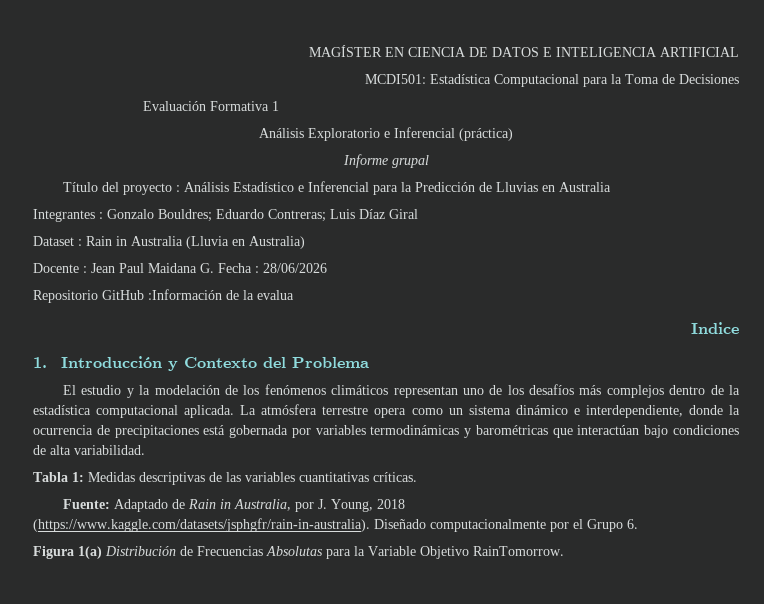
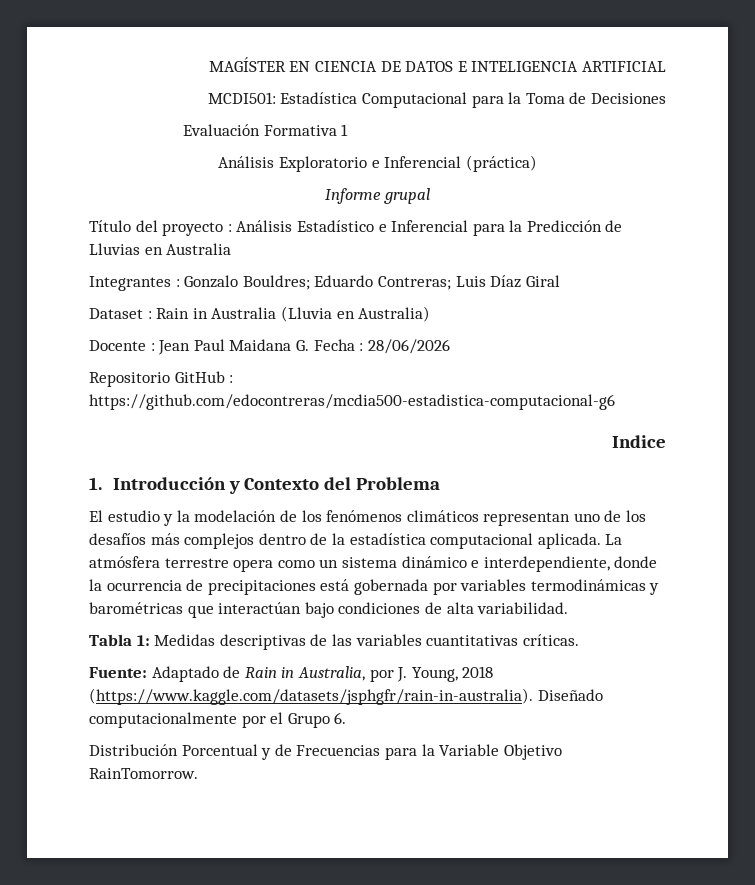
- Repositorio GitHub :Información de la evalua
+ Repositorio GitHub : https://github.com/edocontreras/mcdia500-estadistica-computacional-g6
- Figura 1(a) Distribución de Frecuencias Absolutas para la Variable Objetivo RainTomorrow.
+ Distribución Porcentual y de Frecuencias para la Variable Objetivo RainTomorrow.

